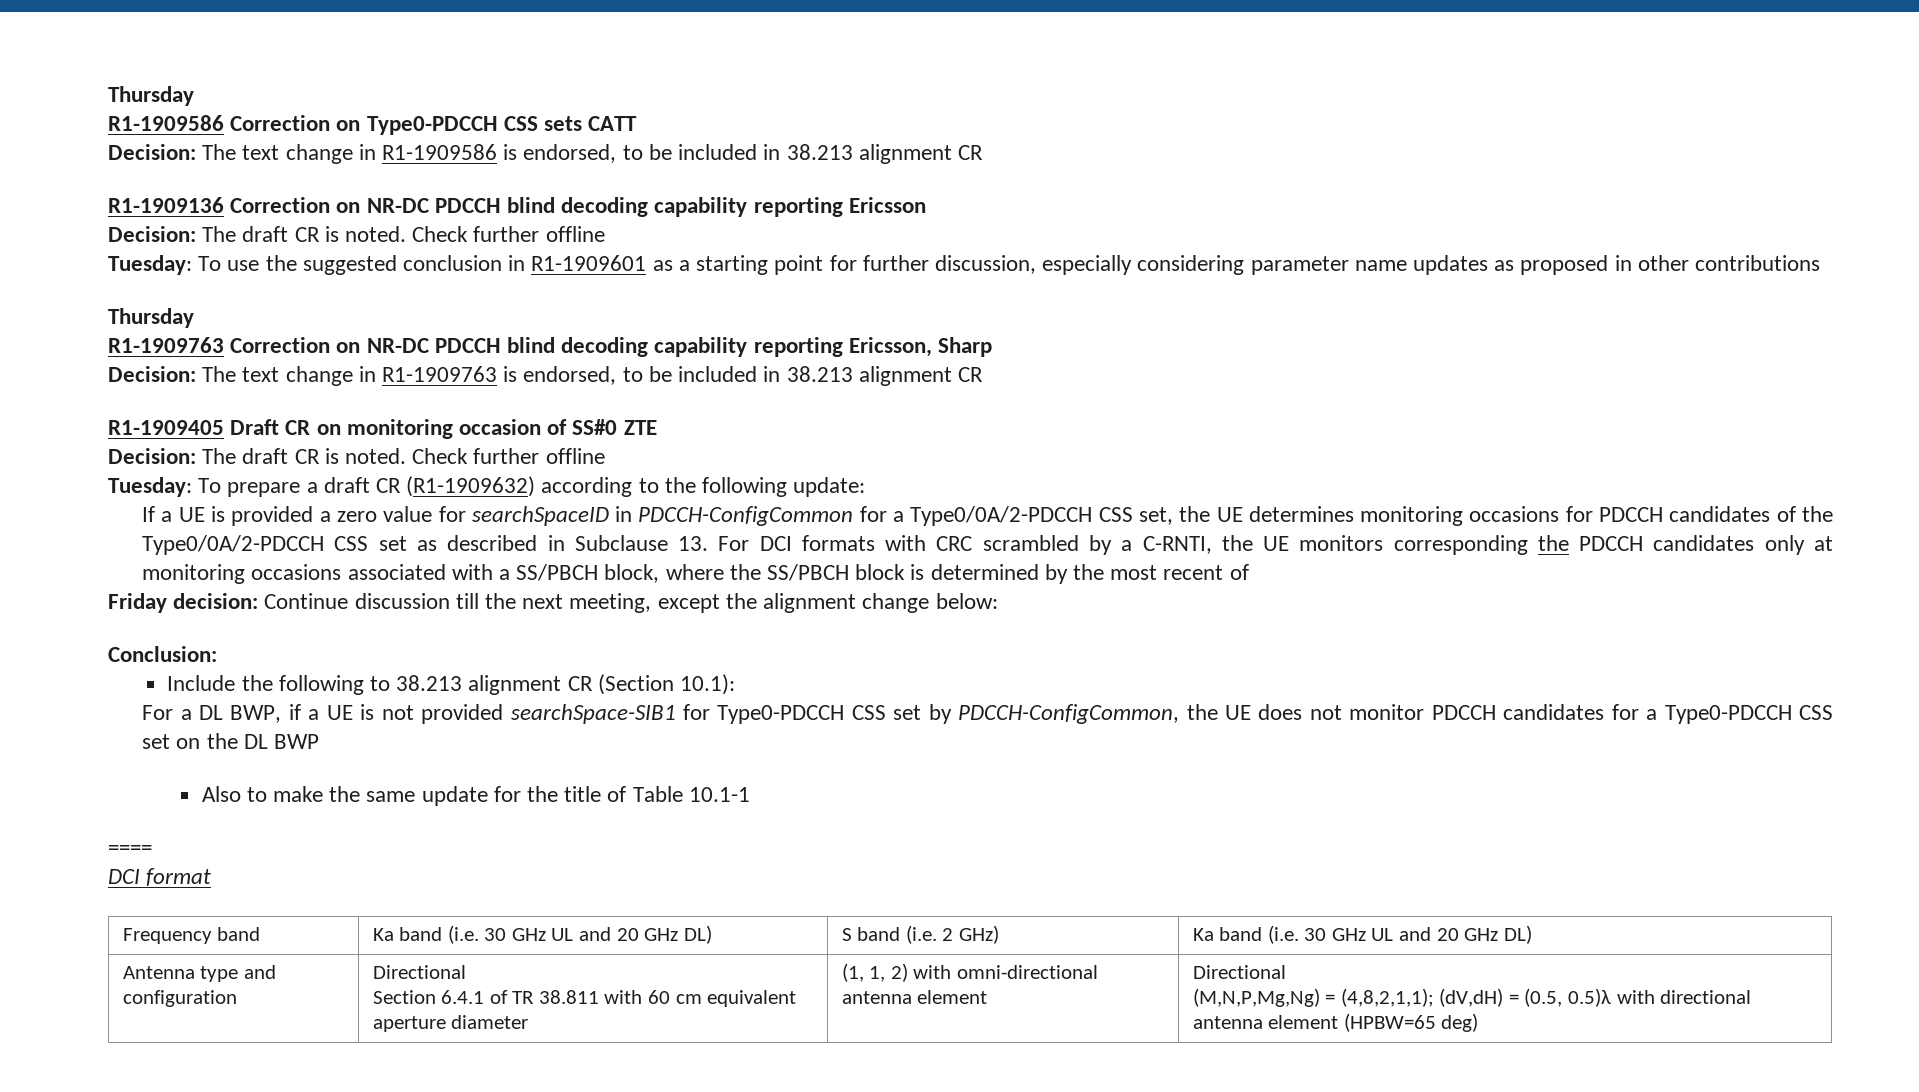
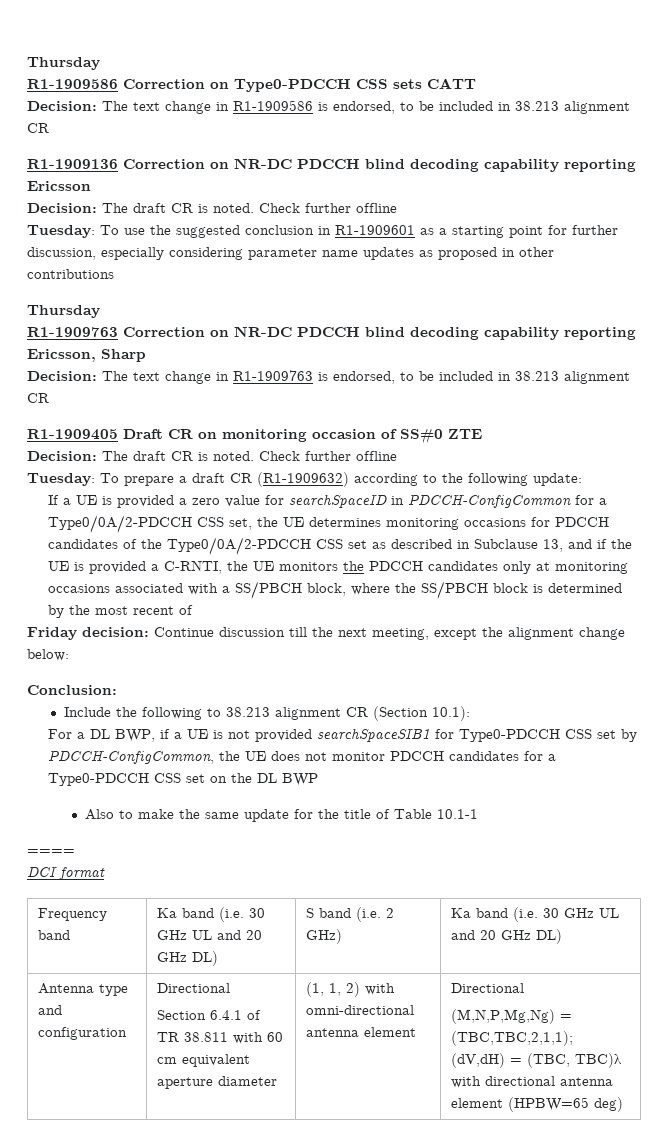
- If a UE is provided a zero value for searchSpaceID in PDCCH-ConfigCommon for a Type0/0A/2-PDCCH CSS set, the UE determines monitoring occasions for PDCCH candidates of the Type0/0A/2-PDCCH CSS set as described in Subclause 13. For DCI formats with CRC scrambled by a C-RNTI, the UE monitors corresponding the PDCCH candidates only at monitoring occasions associated with a SS/PBCH block, where the SS/PBCH block is determined by the most recent of
+ If a UE is provided a zero value for searchSpaceID in PDCCH-ConfigCommon for a Type0/0A/2-PDCCH CSS set, the UE determines monitoring occasions for PDCCH candidates of the Type0/0A/2-PDCCH CSS set as described in Subclause 13, and if the UE is provided a C-RNTI, the UE monitors the PDCCH candidates only at monitoring occasions associated with a SS/PBCH block, where the SS/PBCH block is determined by the most recent of
- For a DL BWP, if a UE is not provided searchSpace-SIB1 for Type0-PDCCH CSS set by PDCCH-ConfigCommon, the UE does not monitor PDCCH candidates for a Type0-PDCCH CSS set on the DL BWP
+ For a DL BWP, if a UE is not provided searchSpaceSIB1 for Type0-PDCCH CSS set by PDCCH-ConfigCommon, the UE does not monitor PDCCH candidates for a Type0-PDCCH CSS set on the DL BWP
  Antenna type and configuration | Directional
  Section 6.4.1 of TR 38.811 with 60 cm equivalent aperture diameter | (1, 1, 2) with omni-directional antenna element | Directional
- (M,N,P,Mg,Ng) = (4,8,2,1,1); (dV,dH) = (0.5, 0.5)λ with directional antenna element (HPBW=65 deg)
+ (M,N,P,Mg,Ng) = (TBC,TBC,2,1,1); (dV,dH) = (TBC, TBC)λ with directional antenna element (HPBW=65 deg)

